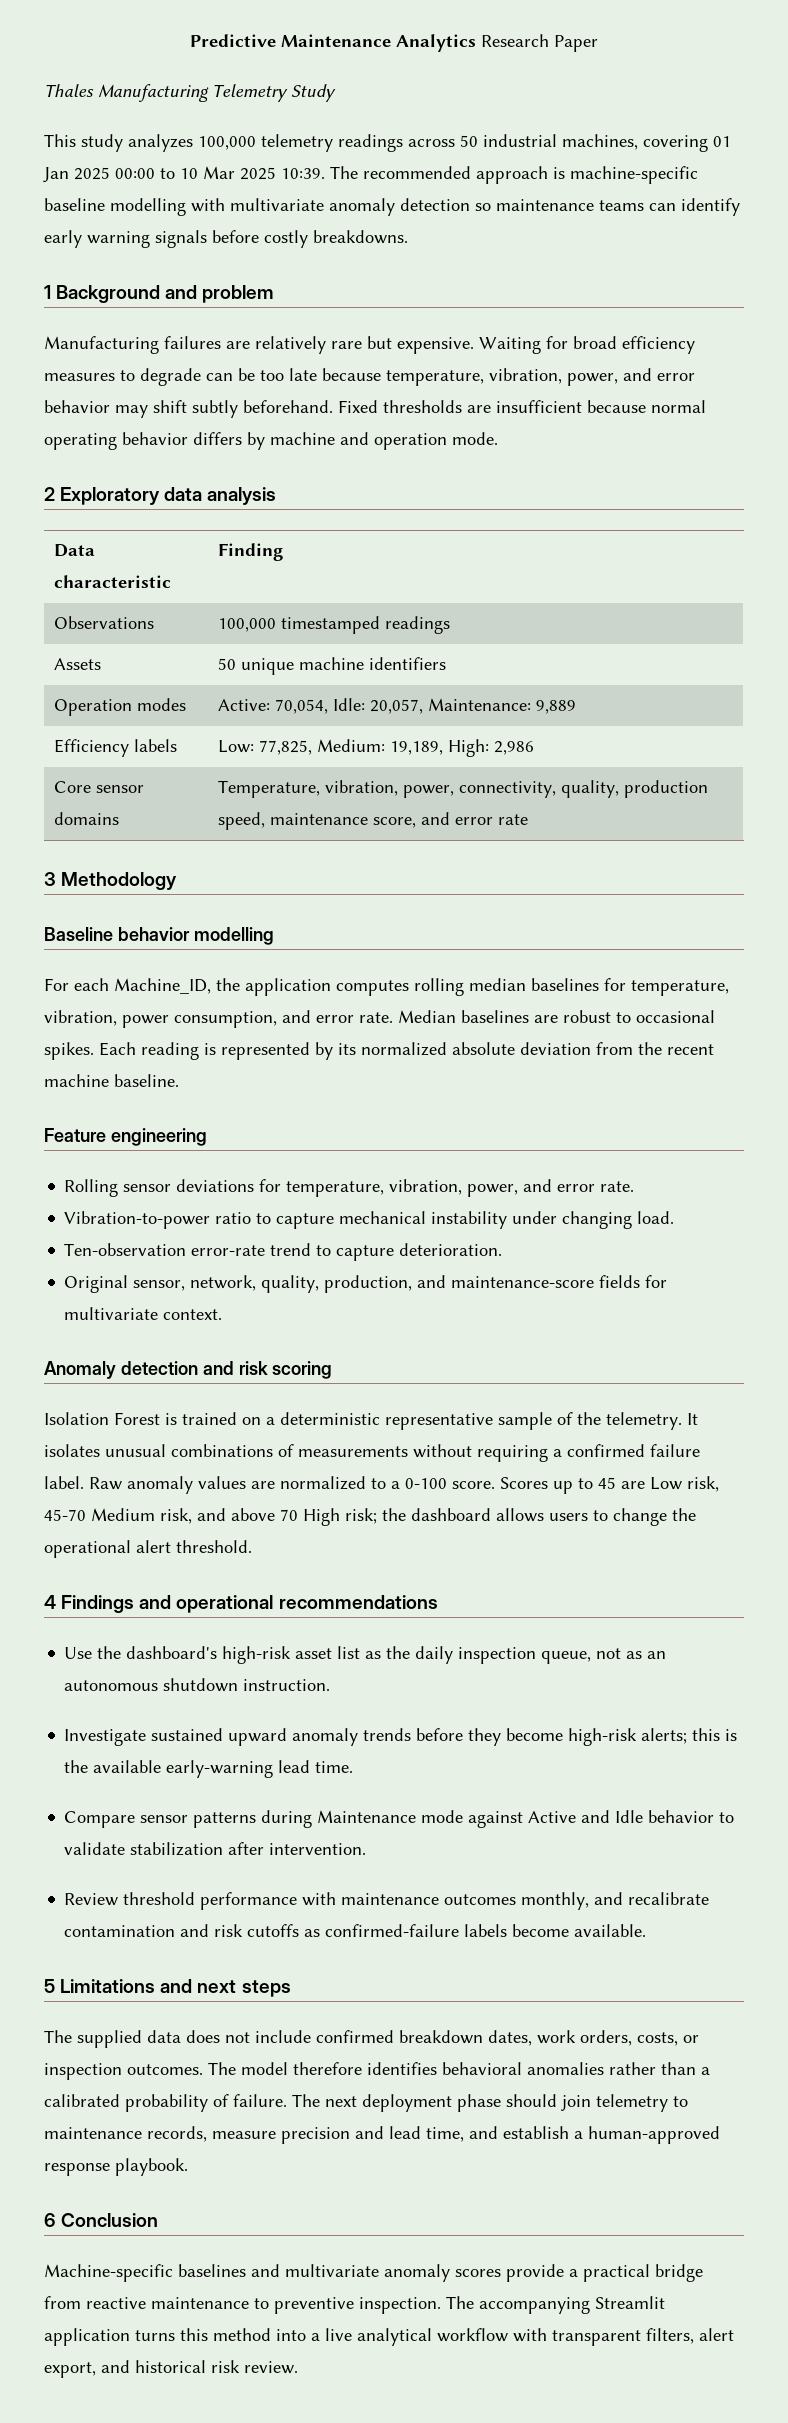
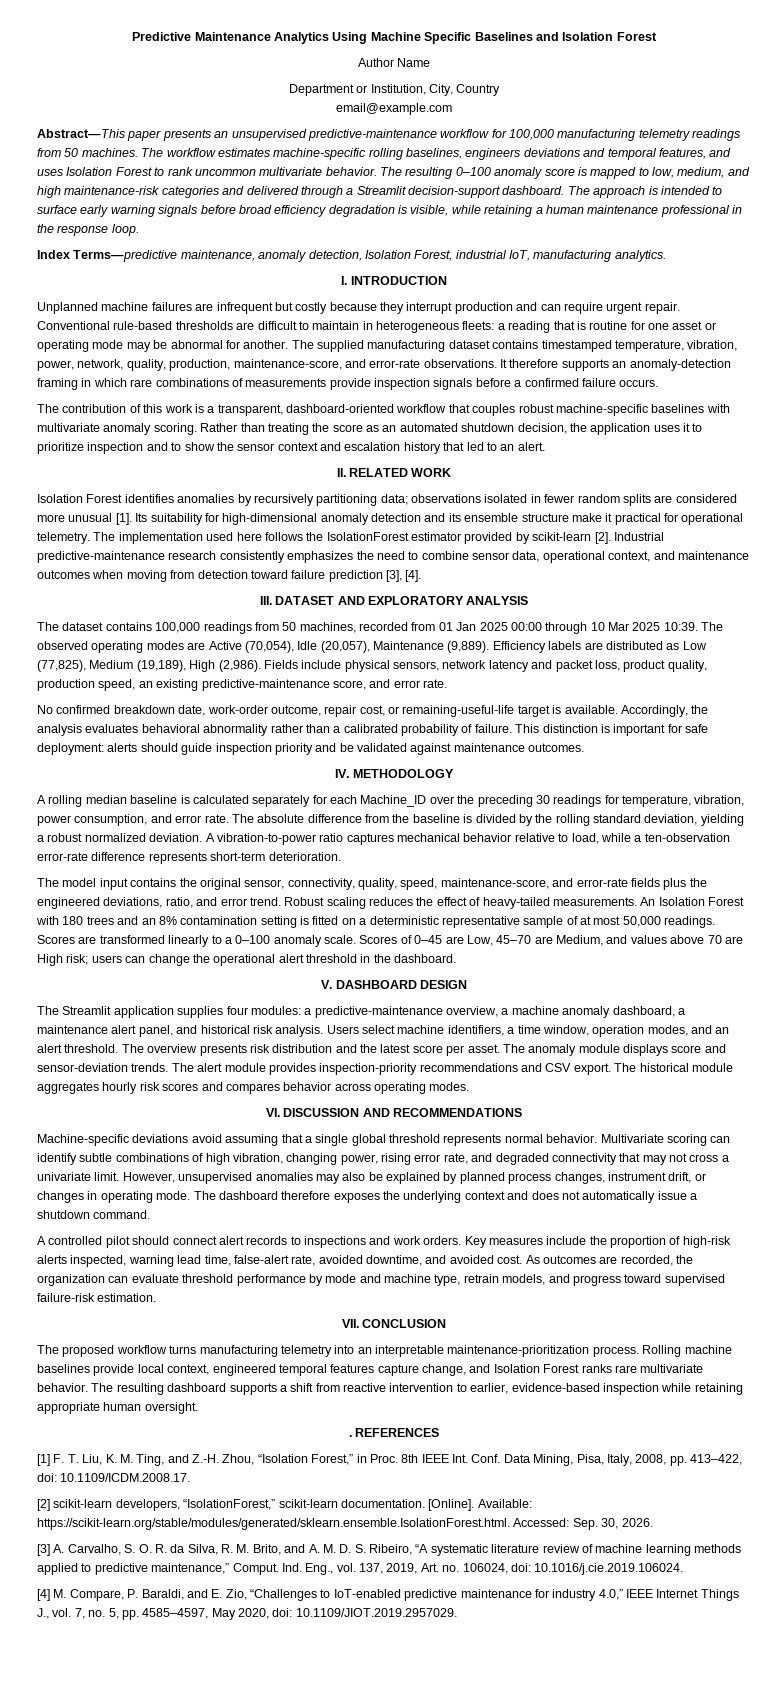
- Predictive Maintenance Analytics Research Paper
- Thales Manufacturing Telemetry Study
- This study analyzes 100,000 telemetry readings across 50 industrial machines, covering 01 Jan 2025 00:00 to 10 Mar 2025 10:39.
+ Predictive Maintenance Analytics Using Machine Specific Baselines and Isolation Forest
+ Author Name
+ Department or Institution, City, Country
+ email@example.com
+ Abstract—This paper presents an unsupervised predictive-maintenance workflow for 100,000 manufacturing telemetry readings from 50 machines. The workflow estimates machine-specific rolling baselines, engineers deviations and temporal features, and uses Isolation Forest to rank uncommon multivariate behavior. The resulting 0–100 anomaly score is mapped to low, medium, and high maintenance-risk categories and delivered through a Streamlit decision-support dashboard. The approach is intended to surface early warning signals before broad efficiency degradation is visible, while retaining a human maintenance professional in the response loop.
+ Index Terms—predictive maintenance, anomaly detection, Isolation Forest, industrial IoT, manufacturing analytics.
+ I. INTRODUCTION
+ Unplanned machine failures are infrequent but costly because they interrupt production and can require urgent repair. Conventional rule-based thresholds are difficult to maintain in heterogeneous fleets: a reading that is routine for one asset or operating mode may be abnormal for another. The supplied manufacturing dataset contains timestamped temperature, vibration, power, network, quality, production, maintenance-score, and error-rate observations. It therefore supports an anomaly-detection framing in which rare combinations of measurements provide inspection signals before a confirmed failure occurs.
+ The contribution of this work is a transparent, dashboard-oriented workflow that couples robust machine-specific baselines with multivariate anomaly scoring. Rather than treating the score as an automated shutdown decision, the application uses it to prioritize inspection and to show the sensor context and escalation history that led to an alert.
+ II. RELATED WORK
+ Isolation Forest identifies anomalies by recursively partitioning data; observations isolated in fewer random splits are considered more unusual [1]. Its suitability for high-dimensional anomaly detection and its ensemble structure make it practical for operational telemetry. The implementation used here follows the IsolationForest estimator provided by scikit-learn [2]. Industrial predictive-maintenance research consistently emphasizes the need to combine sensor data, operational context, and maintenance outcomes when moving from detection toward failure prediction [3], [4].
+ III. DATASET AND EXPLORATORY ANALYSIS
+ The dataset contains 100,000 readings from 50 machines, recorded from 01 Jan 2025 00:00 through 10 Mar 2025 10:39.
- The recommended approach is machine-specific baseline modelling with multivariate anomaly detection so maintenance teams can identify early warning signals before costly breakdowns.
- 1 Background and problem
- Manufacturing failures are relatively rare but expensive. Waiting for broad efficiency measures to degrade can be too late because temperature, vibration, power, and error behavior may shift subtly beforehand. Fixed thresholds are insufficient because normal operating behavior differs by machine and operation mode.
- 2 Exploratory data analysis
- Data characteristic | Finding
- Observations | 100,000 timestamped readings
- Assets | 50 unique machine identifiers
- Operation modes | Active: 70,054, Idle: 20,057, Maintenance: 9,889
- Efficiency labels | Low: 77,825, Medium: 19,189, High: 2,986
- Core sensor domains | Temperature, vibration, power, connectivity, quality, production speed, maintenance score, and error rate
- 3 Methodology
- Baseline behavior modelling
- For each Machine_ID, the application computes rolling median baselines for temperature, vibration, power consumption, and error rate.
+ The observed operating modes are Active (70,054), Idle (20,057), Maintenance (9,889). Efficiency labels are distributed as Low (77,825), Medium (19,189), High (2,986). Fields include physical sensors, network latency and packet loss, product quality, production speed, an existing predictive-maintenance score, and error rate.
+ No confirmed breakdown date, work-order outcome, repair cost, or remaining-useful-life target is available. Accordingly, the analysis evaluates behavioral abnormality rather than a calibrated probability of failure. This distinction is important for safe deployment: alerts should guide inspection priority and be validated against maintenance outcomes.
+ IV. METHODOLOGY
+ A rolling median baseline is calculated separately for each Machine_ID over the preceding 30 readings for temperature, vibration, power consumption, and error rate.
- Median baselines are robust to occasional spikes. Each reading is represented by its normalized absolute deviation from the recent machine baseline.
- Feature engineering
- Rolling sensor deviations for temperature, vibration, power, and error rate.
- Vibration-to-power ratio to capture mechanical instability under changing load.
- Ten-observation error-rate trend to capture deterioration.
- Original sensor, network, quality, production, and maintenance-score fields for multivariate context.
- Anomaly detection and risk scoring
- Isolation Forest is trained on a deterministic representative sample of the telemetry. It isolates unusual combinations of measurements without requiring a confirmed failure label. Raw anomaly values are normalized to a 0-100 score. Scores up to 45 are Low risk, 45-70 Medium risk, and above 70 High risk; the dashboard allows users to change the operational alert threshold.
- 4 Findings and operational recommendations
- Use the dashboard's high-risk asset list as the daily inspection queue, not as an autonomous shutdown instruction.
- Investigate sustained upward anomaly trends before they become high-risk alerts; this is the available early-warning lead time.
- Compare sensor patterns during Maintenance mode against Active and Idle behavior to validate stabilization after intervention.
- Review threshold performance with maintenance outcomes monthly, and recalibrate contamination and risk cutoffs as confirmed-failure labels become available.
- 5 Limitations and next steps
- The supplied data does not include confirmed breakdown dates, work orders, costs, or inspection outcomes. The model therefore identifies behavioral anomalies rather than a calibrated probability of failure. The next deployment phase should join telemetry to maintenance records, measure precision and lead time, and establish a human-approved response playbook.
- 6 Conclusion
- Machine-specific baselines and multivariate anomaly scores provide a practical bridge from reactive maintenance to preventive inspection. The accompanying Streamlit application turns this method into a live analytical workflow with transparent filters, alert export, and historical risk review.
+ The absolute difference from the baseline is divided by the rolling standard deviation, yielding a robust normalized deviation. A vibration-to-power ratio captures mechanical behavior relative to load, while a ten-observation error-rate difference represents short-term deterioration.
+ The model input contains the original sensor, connectivity, quality, speed, maintenance-score, and error-rate fields plus the engineered deviations, ratio, and error trend. Robust scaling reduces the effect of heavy-tailed measurements. An Isolation Forest with 180 trees and an 8% contamination setting is fitted on a deterministic representative sample of at most 50,000 readings. Scores are transformed linearly to a 0–100 anomaly scale. Scores of 0–45 are Low, 45–70 are Medium, and values above 70 are High risk; users can change the operational alert threshold in the dashboard.
+ V. DASHBOARD DESIGN
+ The Streamlit application supplies four modules: a predictive-maintenance overview, a machine anomaly dashboard, a maintenance alert panel, and historical risk analysis. Users select machine identifiers, a time window, operation modes, and an alert threshold. The overview presents risk distribution and the latest score per asset. The anomaly module displays score and sensor-deviation trends. The alert module provides inspection-priority recommendations and CSV export. The historical module aggregates hourly risk scores and compares behavior across operating modes.
+ VI. DISCUSSION AND RECOMMENDATIONS
+ Machine-specific deviations avoid assuming that a single global threshold represents normal behavior. Multivariate scoring can identify subtle combinations of high vibration, changing power, rising error rate, and degraded connectivity that may not cross a univariate limit. However, unsupervised anomalies may also be explained by planned process changes, instrument drift, or changes in operating mode. The dashboard therefore exposes the underlying context and does not automatically issue a shutdown command.
+ A controlled pilot should connect alert records to inspections and work orders. Key measures include the proportion of high-risk alerts inspected, warning lead time, false-alert rate, avoided downtime, and avoided cost. As outcomes are recorded, the organization can evaluate threshold performance by mode and machine type, retrain models, and progress toward supervised failure-risk estimation.
+ VII. CONCLUSION
+ The proposed workflow turns manufacturing telemetry into an interpretable maintenance-prioritization process. Rolling machine baselines provide local context, engineered temporal features capture change, and Isolation Forest ranks rare multivariate behavior. The resulting dashboard supports a shift from reactive intervention to earlier, evidence-based inspection while retaining appropriate human oversight.
+ . REFERENCES
+ [1] F. T. Liu, K. M. Ting, and Z.-H. Zhou, “Isolation Forest,” in Proc. 8th IEEE Int. Conf. Data Mining, Pisa, Italy, 2008, pp. 413–422, doi: 10.1109/ICDM.2008.17.
+ [2] scikit-learn developers, “IsolationForest,” scikit-learn documentation. [Online]. Available: https://scikit-learn.org/stable/modules/generated/sklearn.ensemble.IsolationForest.html. Accessed: Sep. 30, 2026.
+ [3] A. Carvalho, S. O. R. da Silva, R. M. Brito, and A. M. D. S. Ribeiro, “A systematic literature review of machine learning methods applied to predictive maintenance,” Comput. Ind. Eng., vol. 137, 2019, Art. no. 106024, doi: 10.1016/j.cie.2019.106024.
+ [4] M. Compare, P. Baraldi, and E. Zio, “Challenges to IoT-enabled predictive maintenance for industry 4.0,” IEEE Internet Things J., vol. 7, no. 5, pp. 4585–4597, May 2020, doi: 10.1109/JIOT.2019.2957029.

